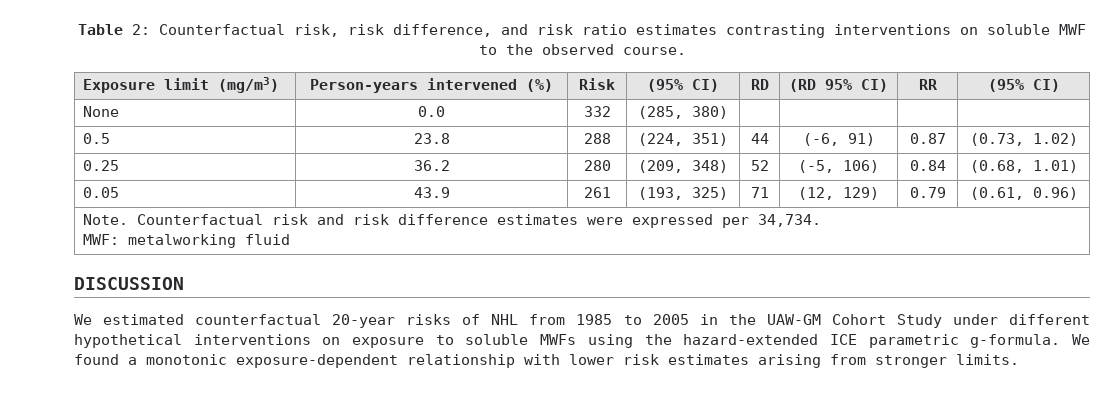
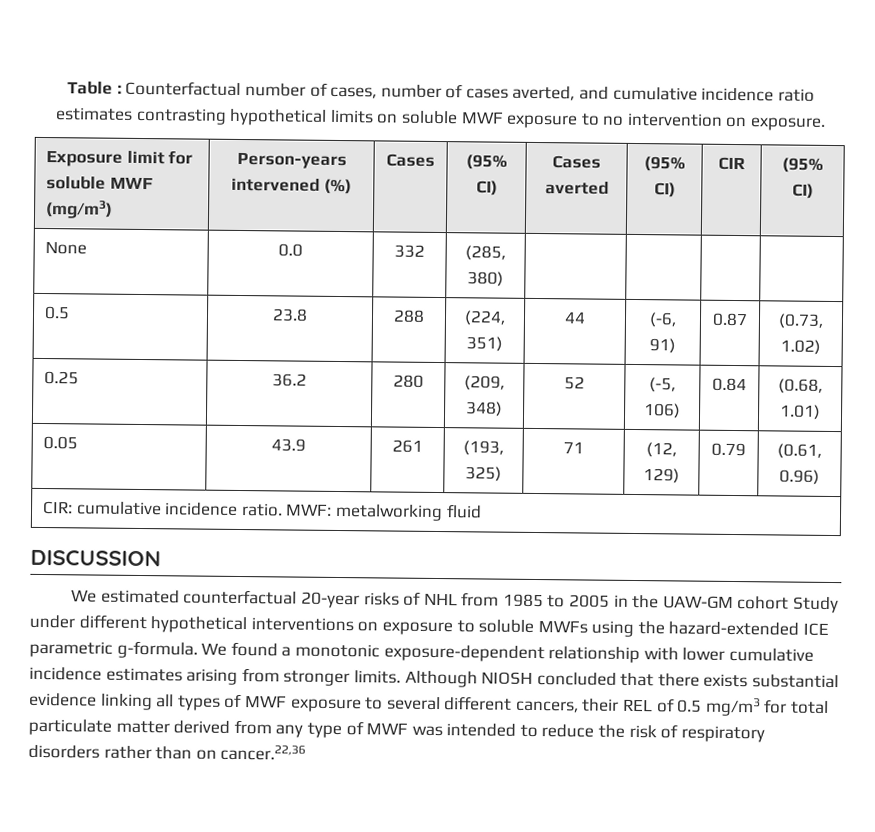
- Table 2: Counterfactual risk, risk difference, and risk ratio estimates contrasting interventions on soluble MWF to the observed course.
+ Table : Counterfactual number of cases, number of cases averted, and cumulative incidence ratio estimates contrasting hypothetical limits on soluble MWF exposure to no intervention on exposure.
- Exposure limit (mg/m3) | Person-years intervened (%) | Risk | (95% CI) | RD | (RD 95% CI) | RR | (95% CI)
+ Exposure limit for soluble MWF (mg/m3) | Person-years intervened (%) | Cases | (95% CI) | Cases averted | (95% CI) | CIR | (95% CI)
- Note. Counterfactual risk and risk difference estimates were expressed per 34,734.
- MWF: metalworking fluid
+ CIR: cumulative incidence ratio. MWF: metalworking fluid
- We estimated counterfactual 20-year risks of NHL from 1985 to 2005 in the UAW-GM Cohort Study under different hypothetical interventions on exposure to soluble MWFs using the hazard-extended ICE parametric g-formula.
+ We estimated counterfactual 20-year risks of NHL from 1985 to 2005 in the UAW-GM cohort Study under different hypothetical interventions on exposure to soluble MWFs using the hazard-extended ICE parametric g-formula.
- We found a monotonic exposure-dependent relationship with lower risk estimates arising from stronger limits.
+ We found a monotonic exposure-dependent relationship with lower cumulative incidence estimates arising from stronger limits.
+ Although NIOSH concluded that there exists substantial evidence linking all types of MWF exposure to several different cancers, their REL of 0.5 mg/m3 for total particulate matter derived from any type of MWF was intended to reduce the risk of respiratory disorders rather than on cancer.22,36

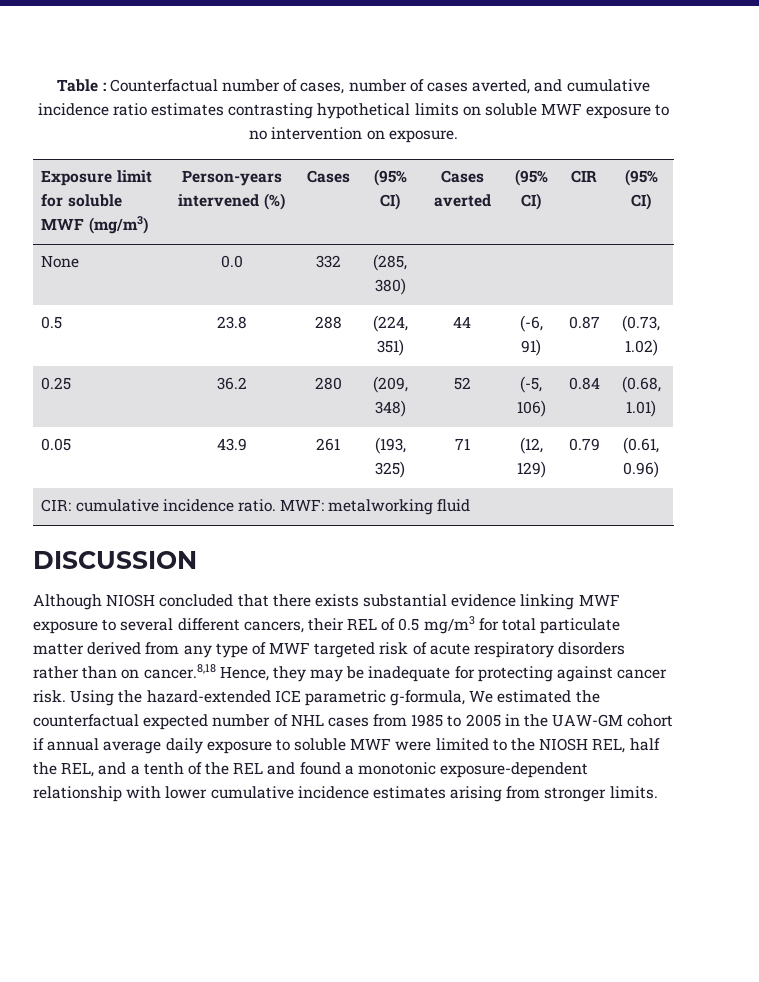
- We estimated counterfactual 20-year risks of NHL from 1985 to 2005 in the UAW-GM cohort Study under different hypothetical interventions on exposure to soluble MWFs using the hazard-extended ICE parametric g-formula. We found a monotonic exposure-dependent relationship with lower cumulative incidence estimates arising from stronger limits. Although NIOSH concluded that there exists substantial evidence linking all types of MWF exposure to several different cancers, their REL of 0.5 mg/m3 for total particulate matter derived from any type of MWF was intended to reduce the risk of respiratory disorders rather than on cancer.22,36
+ Although NIOSH concluded that there exists substantial evidence linking MWF exposure to several different cancers, their REL of 0.5 mg/m3 for total particulate matter derived from any type of MWF targeted risk of acute respiratory disorders rather than on cancer.8,18 Hence, they may be inadequate for protecting against cancer risk. Using the hazard-extended ICE parametric g-formula, We estimated the counterfactual expected number of NHL cases from 1985 to 2005 in the UAW-GM cohort if annual average daily exposure to soluble MWF were limited to the NIOSH REL, half the REL, and a tenth of the REL and found a monotonic exposure-dependent relationship with lower cumulative incidence estimates arising from stronger limits.

